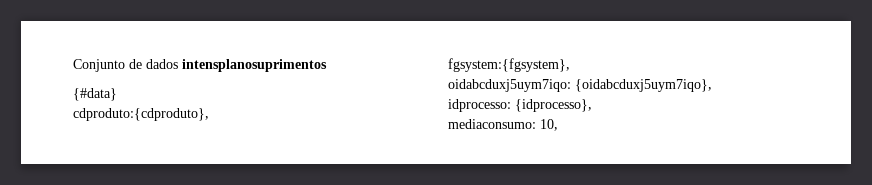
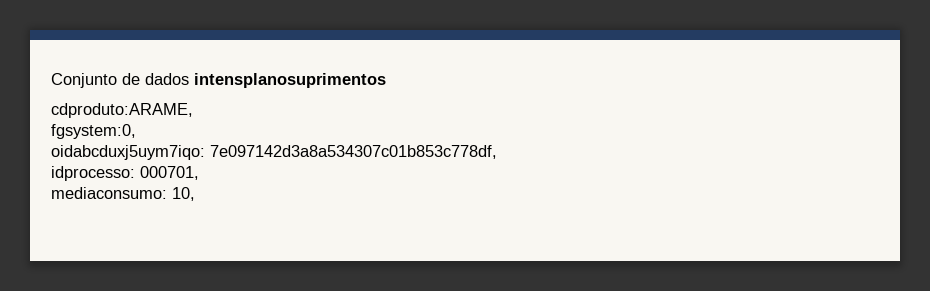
- {#data}
- cdproduto:{cdproduto},
- fgsystem:{fgsystem},
+ cdproduto:ARAME,
+ fgsystem:0,
- oidabcduxj5uym7iqo: {oidabcduxj5uym7iqo},
+ oidabcduxj5uym7iqo: 7e097142d3a8a534307c01b853c778df,
- idprocesso: {idprocesso},
+ idprocesso: 000701,

